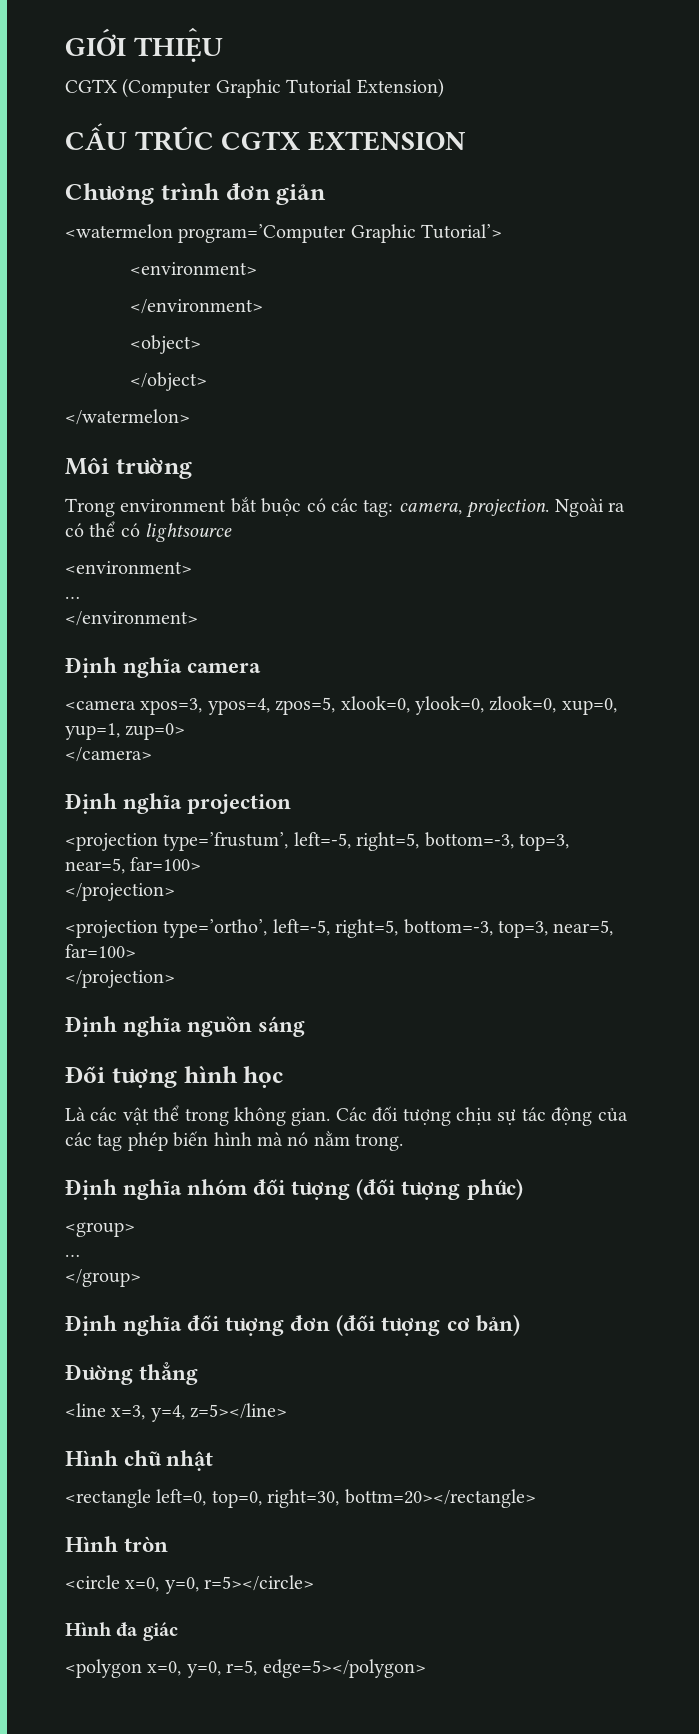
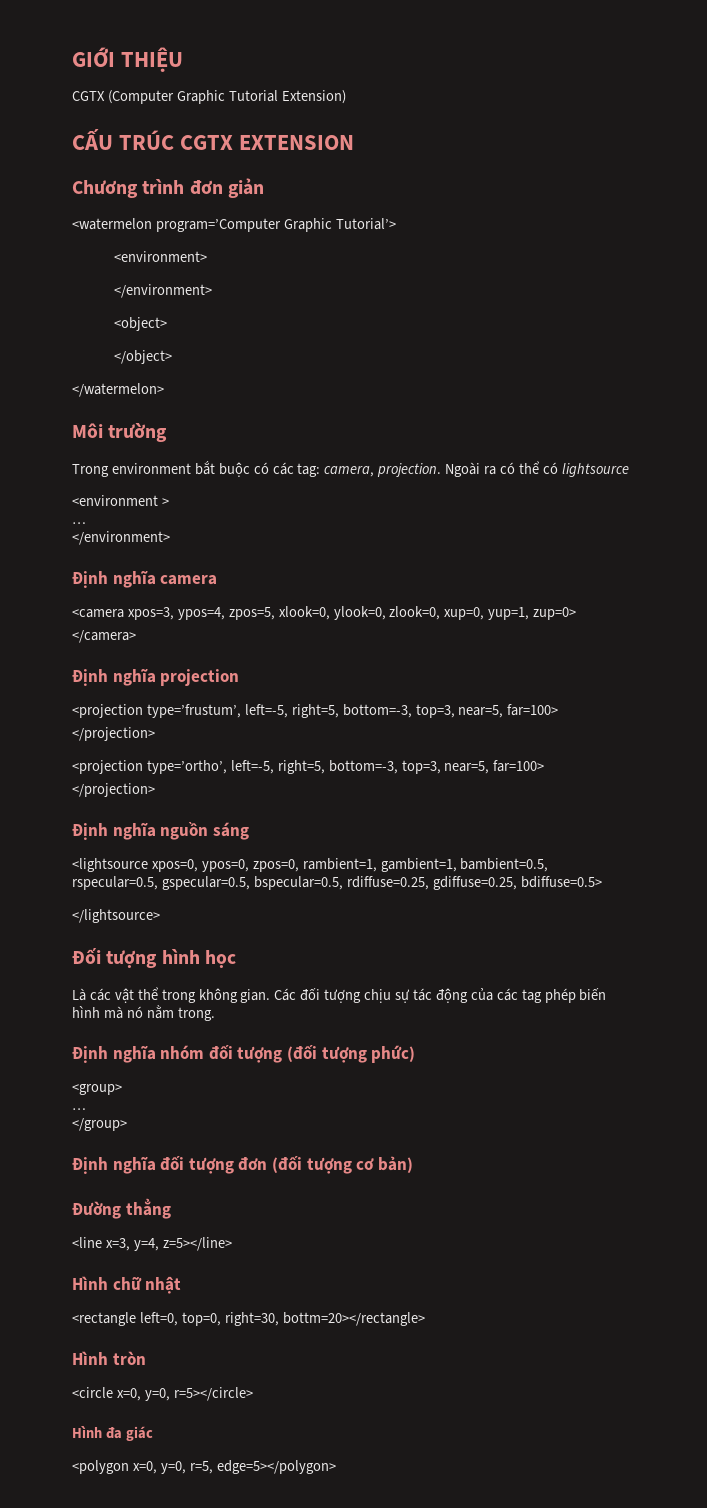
  Ngoài ra có thể có lightsource
- <environment>
+ <environment >
+ <lightsource xpos=0, ypos=0, zpos=0, rambient=1, gambient=1, bambient=0.5, rspecular=0.5, gspecular=0.5, bspecular=0.5, rdiffuse=0.25, gdiffuse=0.25, bdiffuse=0.5>
+ </lightsource>

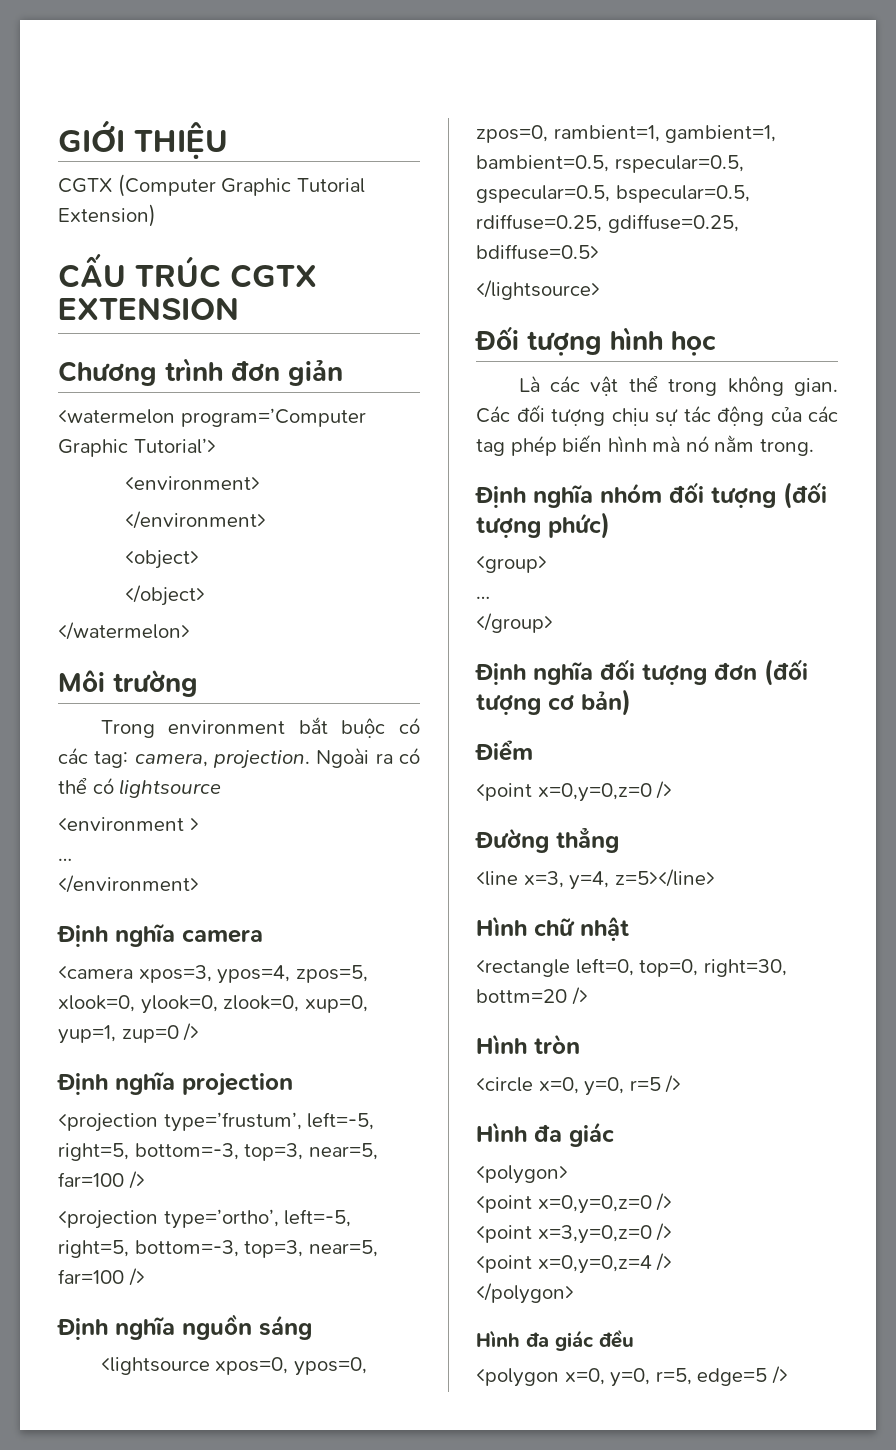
- <camera xpos=3, ypos=4, zpos=5, xlook=0, ylook=0, zlook=0, xup=0, yup=1, zup=0>
- </camera>
+ <camera xpos=3, ypos=4, zpos=5, xlook=0, ylook=0, zlook=0, xup=0, yup=1, zup=0 />
- <projection type=’frustum’, left=-5, right=5, bottom=-3, top=3, near=5, far=100>
- </projection>
+ <projection type=’frustum’, left=-5, right=5, bottom=-3, top=3, near=5, far=100 />
- <projection type=’ortho’, left=-5, right=5, bottom=-3, top=3, near=5, far=100>
- </projection>
+ <projection type=’ortho’, left=-5, right=5, bottom=-3, top=3, near=5, far=100 />
+ Điểm
+ <point x=0,y=0,z=0 />
- <rectangle left=0, top=0, right=30, bottm=20></rectangle>
+ <rectangle left=0, top=0, right=30, bottm=20 />
- <circle x=0, y=0, r=5></circle>
+ <circle x=0, y=0, r=5 />
  Hình đa giác
+ <polygon>
+ <point x=0,y=0,z=0 />
+ <point x=3,y=0,z=0 />
+ <point x=0,y=0,z=4 />
+ </polygon>
+ Hình đa giác đều
- <polygon x=0, y=0, r=5, edge=5></polygon>
+ <polygon x=0, y=0, r=5, edge=5 />

